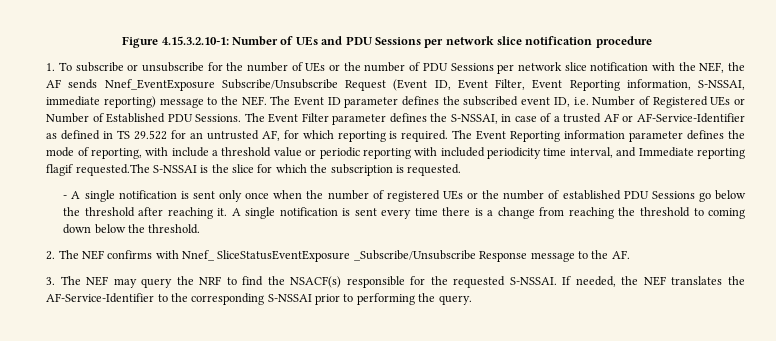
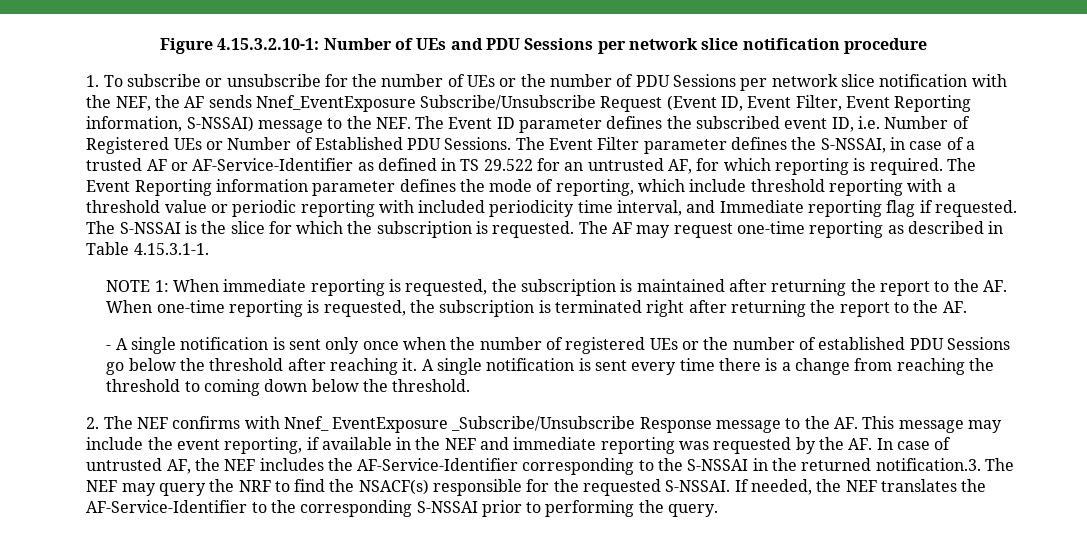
- 1. To subscribe or unsubscribe for the number of UEs or the number of PDU Sessions per network slice notification with the NEF, the AF sends Nnef_EventExposure Subscribe/Unsubscribe Request (Event ID, Event Filter, Event Reporting information, S-NSSAI, immediate reporting) message to the NEF. The Event ID parameter defines the subscribed event ID, i.e. Number of Registered UEs or Number of Established PDU Sessions.
+ 1. To subscribe or unsubscribe for the number of UEs or the number of PDU Sessions per network slice notification with the NEF, the AF sends Nnef_EventExposure Subscribe/Unsubscribe Request (Event ID, Event Filter, Event Reporting information, S-NSSAI) message to the NEF. The Event ID parameter defines the subscribed event ID, i.e. Number of Registered UEs or Number of Established PDU Sessions.
- The Event Reporting information parameter defines the mode of reporting, with include a threshold value or periodic reporting with included periodicity time interval, and Immediate reporting flagif requested.The S-NSSAI is the slice for which the subscription is requested.
+ The Event Reporting information parameter defines the mode of reporting, which include threshold reporting with a threshold value or periodic reporting with included periodicity time interval, and Immediate reporting flag if requested. The S-NSSAI is the slice for which the subscription is requested. The AF may request one-time reporting as described in Table 4.15.3.1-1.
+ NOTE 1: When immediate reporting is requested, the subscription is maintained after returning the report to the AF. When one-time reporting is requested, the subscription is terminated right after returning the report to the AF.
- 2. The NEF confirms with Nnef_ SliceStatusEventExposure _Subscribe/Unsubscribe Response message to the AF.
- 3. The NEF may query the NRF to find the NSACF(s) responsible for the requested S-NSSAI.
+ 2. The NEF confirms with Nnef_ EventExposure _Subscribe/Unsubscribe Response message to the AF. This message may include the event reporting, if available in the NEF and immediate reporting was requested by the AF. In case of untrusted AF, the NEF includes the AF-Service-Identifier corresponding to the S-NSSAI in the returned notification.3. The NEF may query the NRF to find the NSACF(s) responsible for the requested S-NSSAI.

